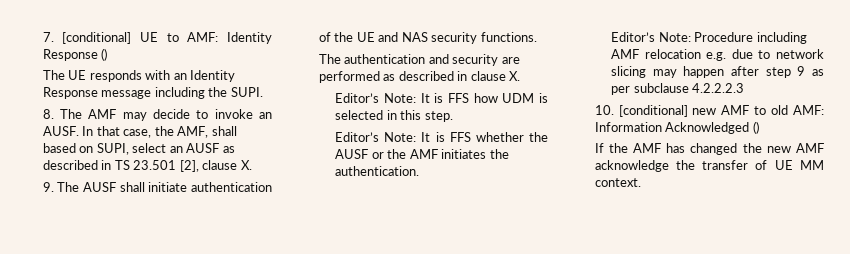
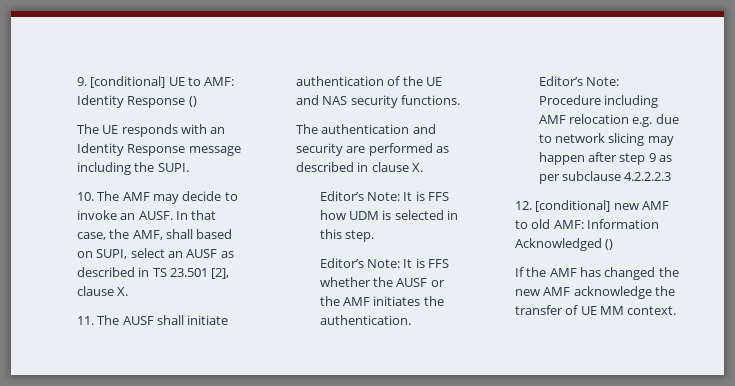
- 7. [conditional] UE to AMF: Identity Response ()
+ 9. [conditional] UE to AMF: Identity Response ()
- 8. The AMF may decide to invoke an AUSF.
+ 10. The AMF may decide to invoke an AUSF.
- 9. The AUSF shall initiate authentication of the UE and NAS security functions.
+ 11. The AUSF shall initiate authentication of the UE and NAS security functions.
- 10. [conditional] new AMF to old AMF: Information Acknowledged ()
+ 12. [conditional] new AMF to old AMF: Information Acknowledged ()

